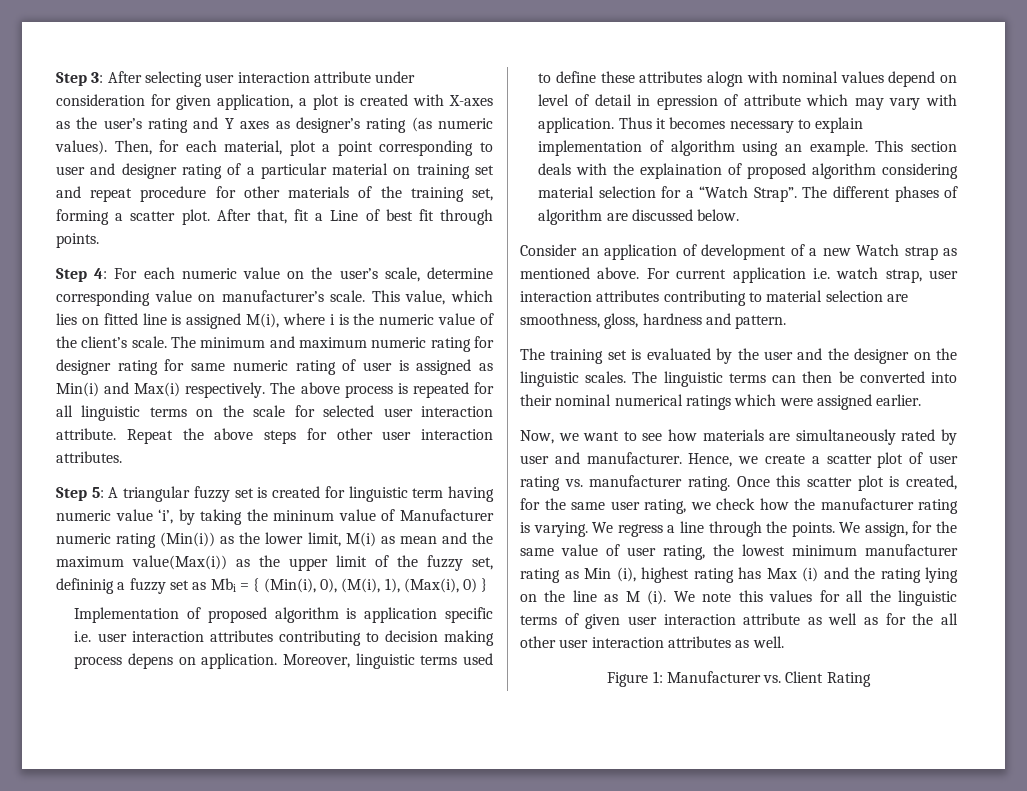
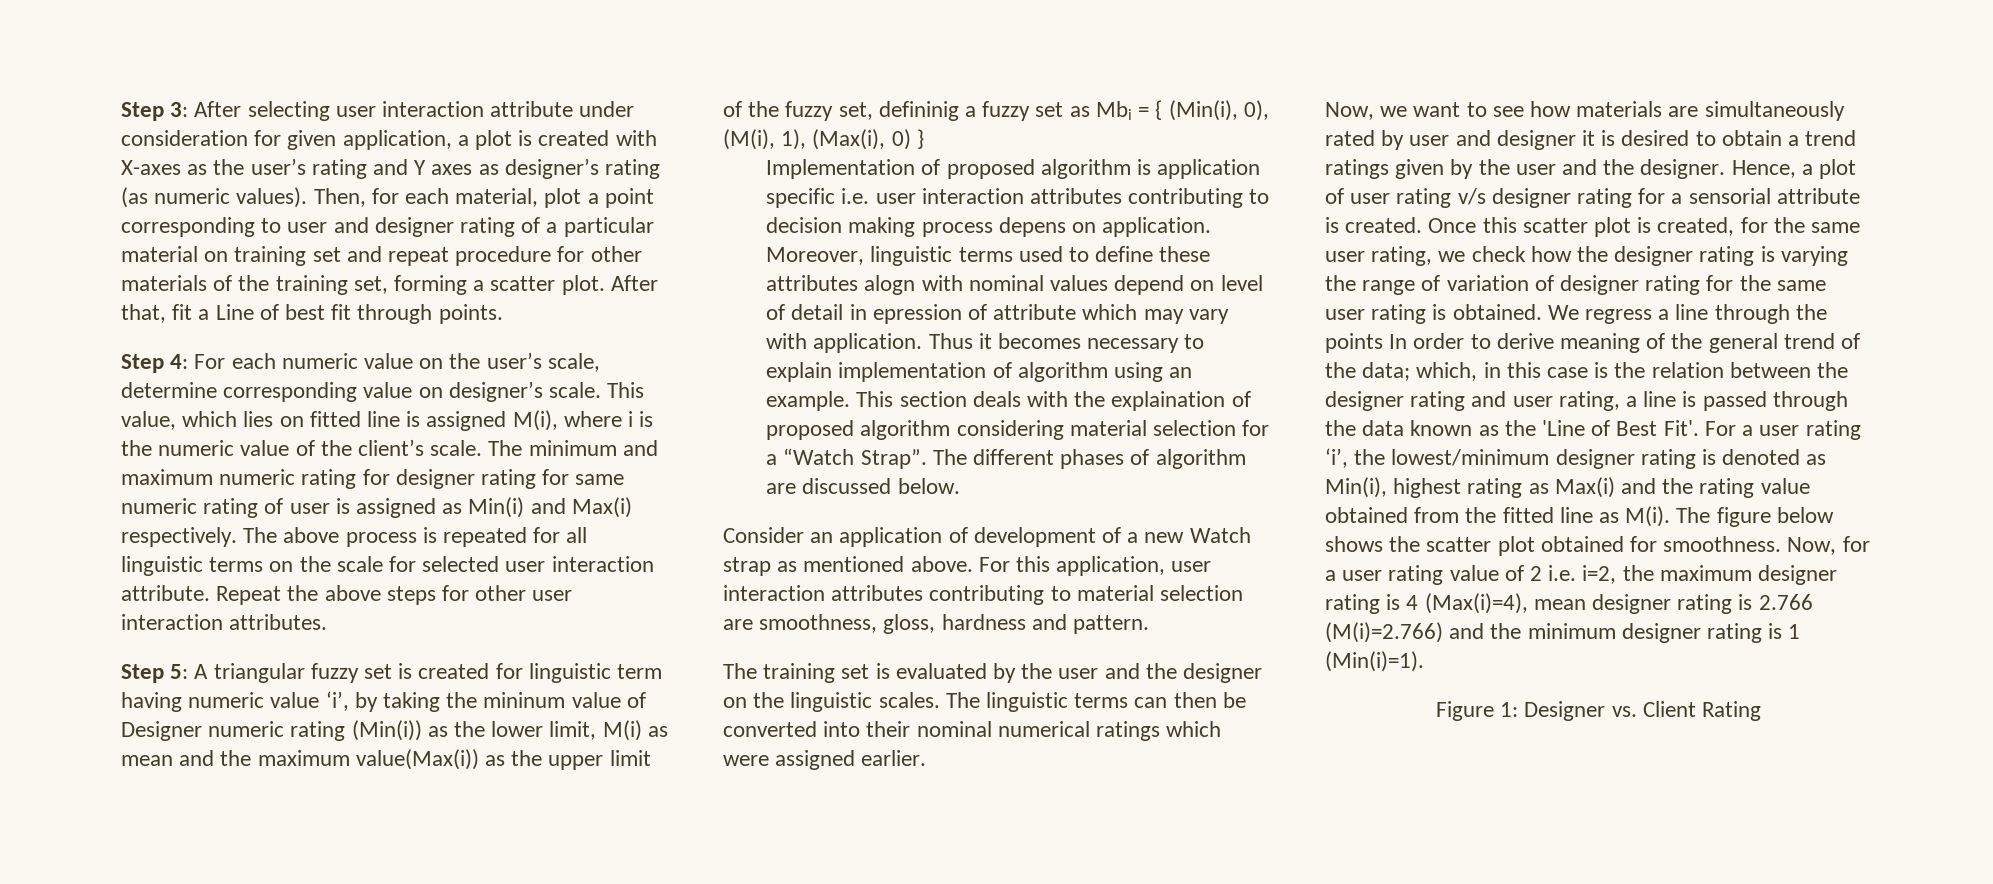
- Step 4: For each numeric value on the user’s scale, determine corresponding value on manufacturer’s scale.
+ Step 4: For each numeric value on the user’s scale, determine corresponding value on designer’s scale.
- Step 5: A triangular fuzzy set is created for linguistic term having numeric value ‘i’, by taking the mininum value of Manufacturer numeric rating (Min(i)) as the lower limit, M(i) as mean and the maximum value(Max(i)) as the upper limit of the fuzzy set, defininig a fuzzy set as Mbi = { (Min(i), 0), (M(i), 1), (Max(i), 0) }
+ Step 5: A triangular fuzzy set is created for linguistic term having numeric value ‘i’, by taking the mininum value of Designer numeric rating (Min(i)) as the lower limit, M(i) as mean and the maximum value(Max(i)) as the upper limit of the fuzzy set, defininig a fuzzy set as Mbi = { (Min(i), 0), (M(i), 1), (Max(i), 0) }
- For current application i.e. watch strap, user interaction attributes contributing to material selection are smoothness, gloss, hardness and pattern.
+ For this application, user interaction attributes contributing to material selection are smoothness, gloss, hardness and pattern.
- Now, we want to see how materials are simultaneously rated by user and manufacturer. Hence, we create a scatter plot of user rating vs. manufacturer rating.
+ Now, we want to see how materials are simultaneously rated by user and designer it is desired to obtain a trend ratings given by the user and the designer. Hence, a plot of user rating v/s designer rating for a sensorial attribute is created.
- Once this scatter plot is created, for the same user rating, we check how the manufacturer rating is varying.
+ Once this scatter plot is created, for the same user rating, we check how the designer rating is varying the range of variation of designer rating for the same user rating is obtained.
- We regress a line through the points. We assign, for the same value of user rating, the lowest minimum manufacturer rating as Min (i), highest rating has Max (i) and the rating lying on the line as M (i). We note this values for all the linguistic terms of given user interaction attribute as well as for the all other user interaction attributes as well.
+ We regress a line through the points In order to derive meaning of the general trend of the data; which, in this case is the relation between the designer rating and user rating, a line is passed through the data known as the 'Line of Best Fit'. For a user rating ‘i’, the lowest/minimum designer rating is denoted as Min(i), highest rating as Max(i) and the rating value obtained from the fitted line as M(i). The figure below shows the scatter plot obtained for smoothness. Now, for a user rating value of 2 i.e. i=2, the maximum designer rating is 4 (Max(i)=4), mean designer rating is 2.766 (M(i)=2.766) and the minimum designer rating is 1 (Min(i)=1).
- Figure 1: Manufacturer vs. Client Rating
+ Figure 1: Designer vs. Client Rating

